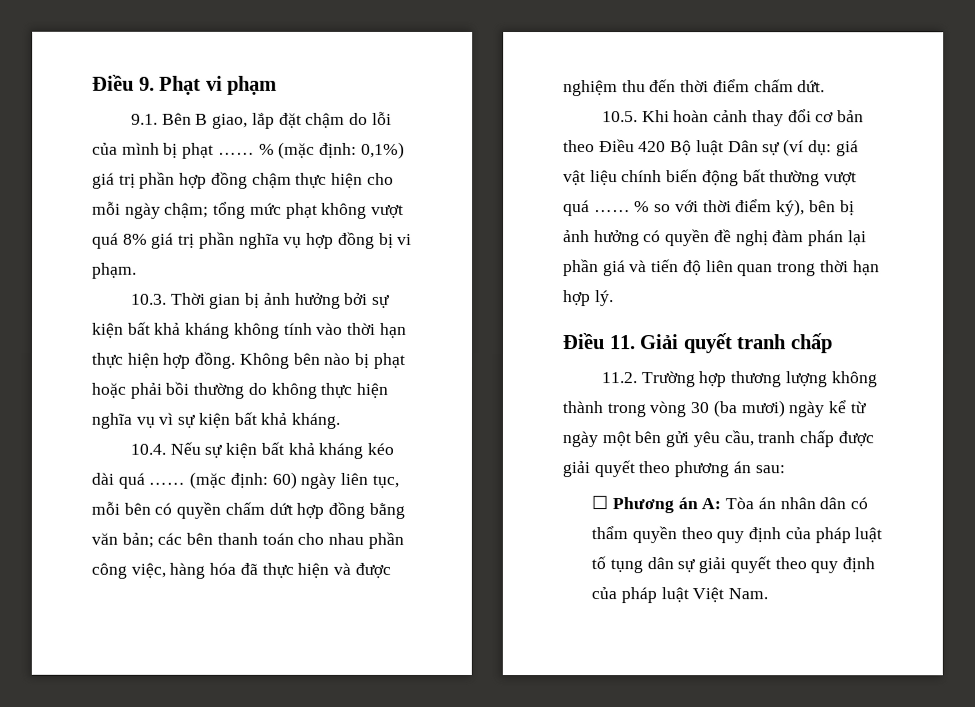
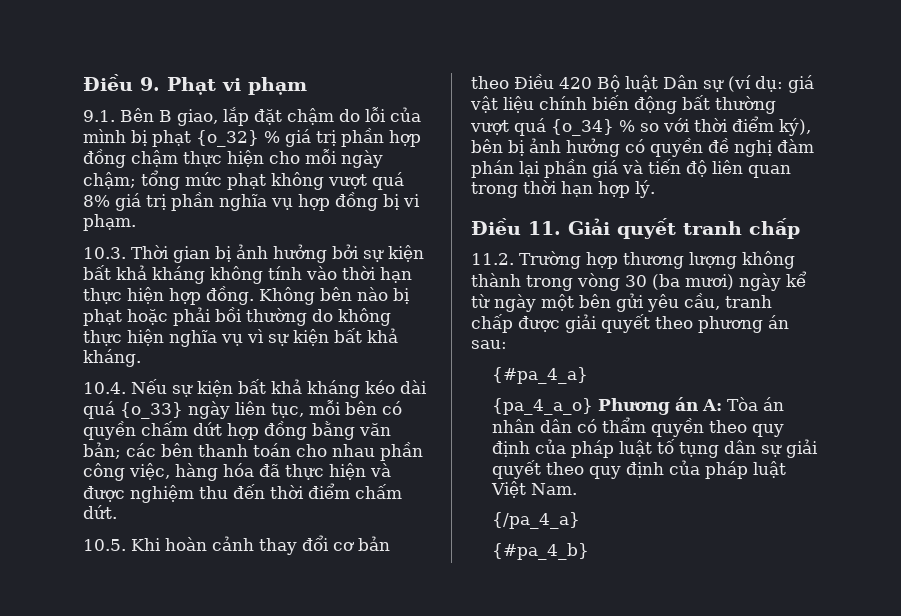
- 9.1. Bên B giao, lắp đặt chậm do lỗi của mình bị phạt …… % (mặc định: 0,1%) giá trị phần hợp đồng chậm thực hiện cho mỗi ngày chậm; tổng mức phạt không vượt quá 8% giá trị phần nghĩa vụ hợp đồng bị vi phạm.
+ 9.1. Bên B giao, lắp đặt chậm do lỗi của mình bị phạt {o_32} % giá trị phần hợp đồng chậm thực hiện cho mỗi ngày chậm; tổng mức phạt không vượt quá 8% giá trị phần nghĩa vụ hợp đồng bị vi phạm.
- 10.4. Nếu sự kiện bất khả kháng kéo dài quá …… (mặc định: 60) ngày liên tục, mỗi bên có quyền chấm dứt hợp đồng bằng văn bản; các bên thanh toán cho nhau phần công việc, hàng hóa đã thực hiện và được nghiệm thu đến thời điểm chấm dứt.
+ 10.4. Nếu sự kiện bất khả kháng kéo dài quá {o_33} ngày liên tục, mỗi bên có quyền chấm dứt hợp đồng bằng văn bản; các bên thanh toán cho nhau phần công việc, hàng hóa đã thực hiện và được nghiệm thu đến thời điểm chấm dứt.
- 10.5. Khi hoàn cảnh thay đổi cơ bản theo Điều 420 Bộ luật Dân sự (ví dụ: giá vật liệu chính biến động bất thường vượt quá …… % so với thời điểm ký), bên bị ảnh hưởng có quyền đề nghị đàm phán lại phần giá và tiến độ liên quan trong thời hạn hợp lý.
+ 10.5. Khi hoàn cảnh thay đổi cơ bản theo Điều 420 Bộ luật Dân sự (ví dụ: giá vật liệu chính biến động bất thường vượt quá {o_34} % so với thời điểm ký), bên bị ảnh hưởng có quyền đề nghị đàm phán lại phần giá và tiến độ liên quan trong thời hạn hợp lý.
- ☐ Phương án A: Tòa án nhân dân có thẩm quyền theo quy định của pháp luật tố tụng dân sự giải quyết theo quy định của pháp luật Việt Nam.
+ {#pa_4_a}
+ {pa_4_a_o} Phương án A: Tòa án nhân dân có thẩm quyền theo quy định của pháp luật tố tụng dân sự giải quyết theo quy định của pháp luật Việt Nam.
+ {/pa_4_a}
+ {#pa_4_b}

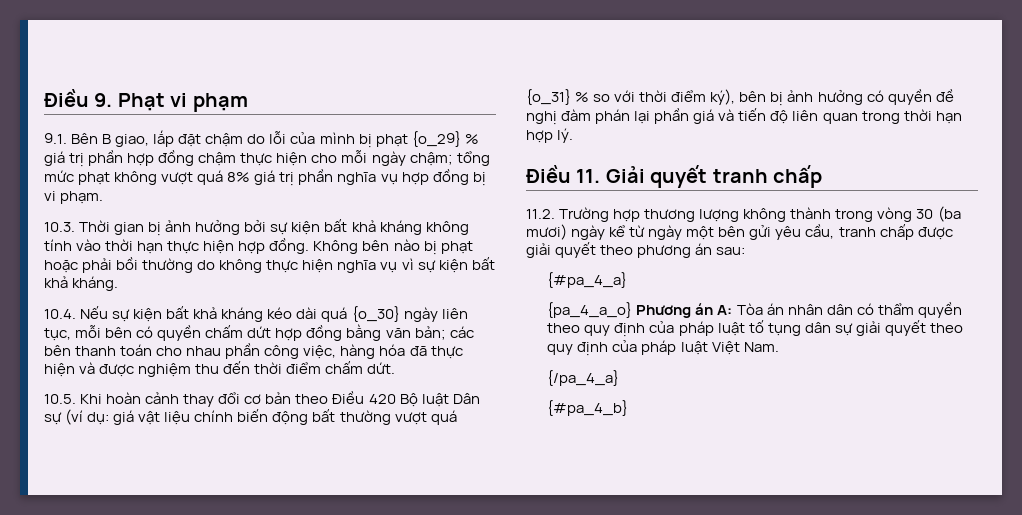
- 9.1. Bên B giao, lắp đặt chậm do lỗi của mình bị phạt {o_32} % giá trị phần hợp đồng chậm thực hiện cho mỗi ngày chậm; tổng mức phạt không vượt quá 8% giá trị phần nghĩa vụ hợp đồng bị vi phạm.
+ 9.1. Bên B giao, lắp đặt chậm do lỗi của mình bị phạt {o_29} % giá trị phần hợp đồng chậm thực hiện cho mỗi ngày chậm; tổng mức phạt không vượt quá 8% giá trị phần nghĩa vụ hợp đồng bị vi phạm.
- 10.4. Nếu sự kiện bất khả kháng kéo dài quá {o_33} ngày liên tục, mỗi bên có quyền chấm dứt hợp đồng bằng văn bản; các bên thanh toán cho nhau phần công việc, hàng hóa đã thực hiện và được nghiệm thu đến thời điểm chấm dứt.
+ 10.4. Nếu sự kiện bất khả kháng kéo dài quá {o_30} ngày liên tục, mỗi bên có quyền chấm dứt hợp đồng bằng văn bản; các bên thanh toán cho nhau phần công việc, hàng hóa đã thực hiện và được nghiệm thu đến thời điểm chấm dứt.
- 10.5. Khi hoàn cảnh thay đổi cơ bản theo Điều 420 Bộ luật Dân sự (ví dụ: giá vật liệu chính biến động bất thường vượt quá {o_34} % so với thời điểm ký), bên bị ảnh hưởng có quyền đề nghị đàm phán lại phần giá và tiến độ liên quan trong thời hạn hợp lý.
+ 10.5. Khi hoàn cảnh thay đổi cơ bản theo Điều 420 Bộ luật Dân sự (ví dụ: giá vật liệu chính biến động bất thường vượt quá {o_31} % so với thời điểm ký), bên bị ảnh hưởng có quyền đề nghị đàm phán lại phần giá và tiến độ liên quan trong thời hạn hợp lý.

